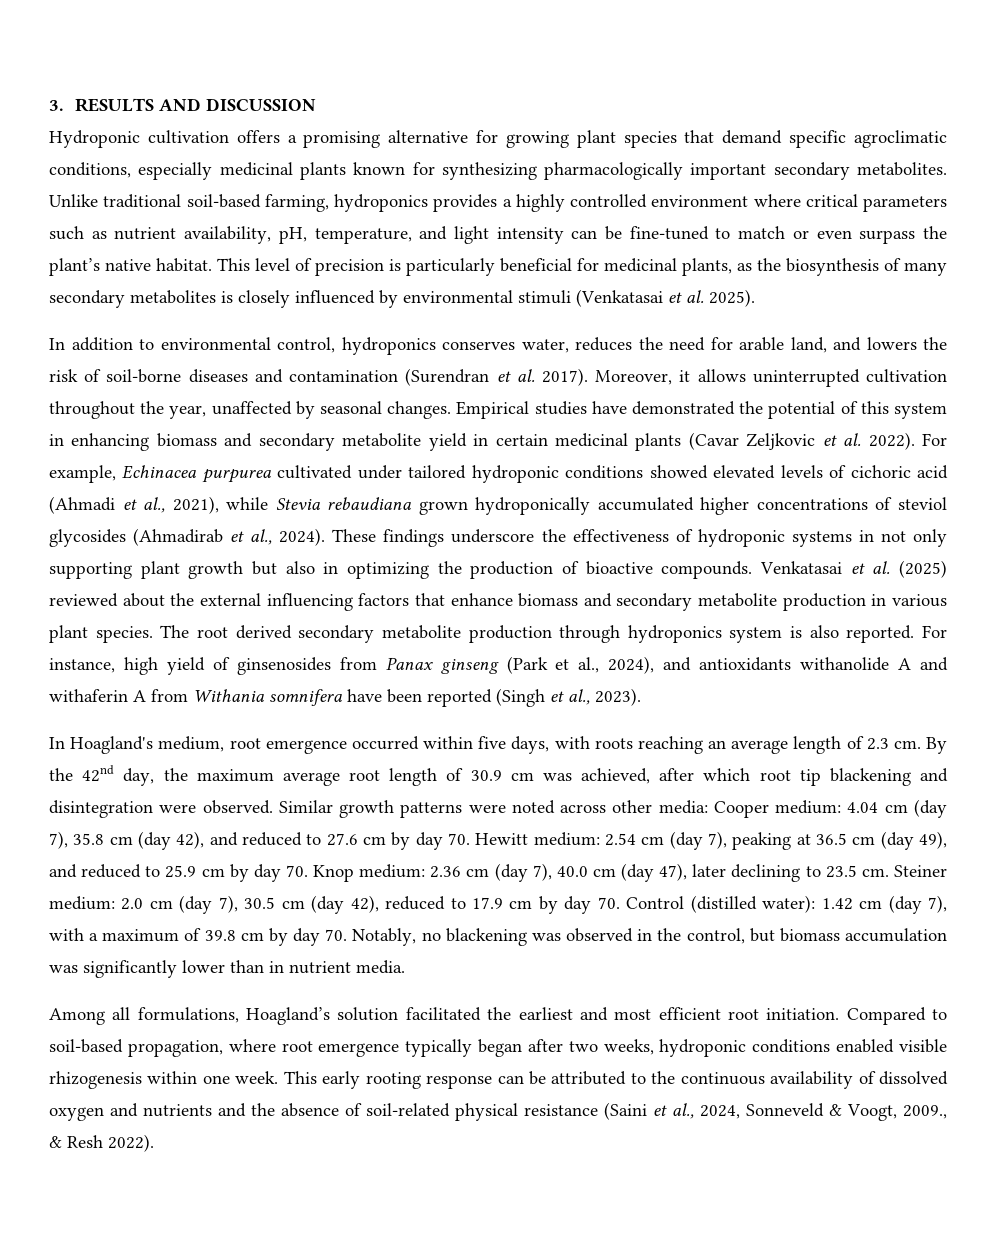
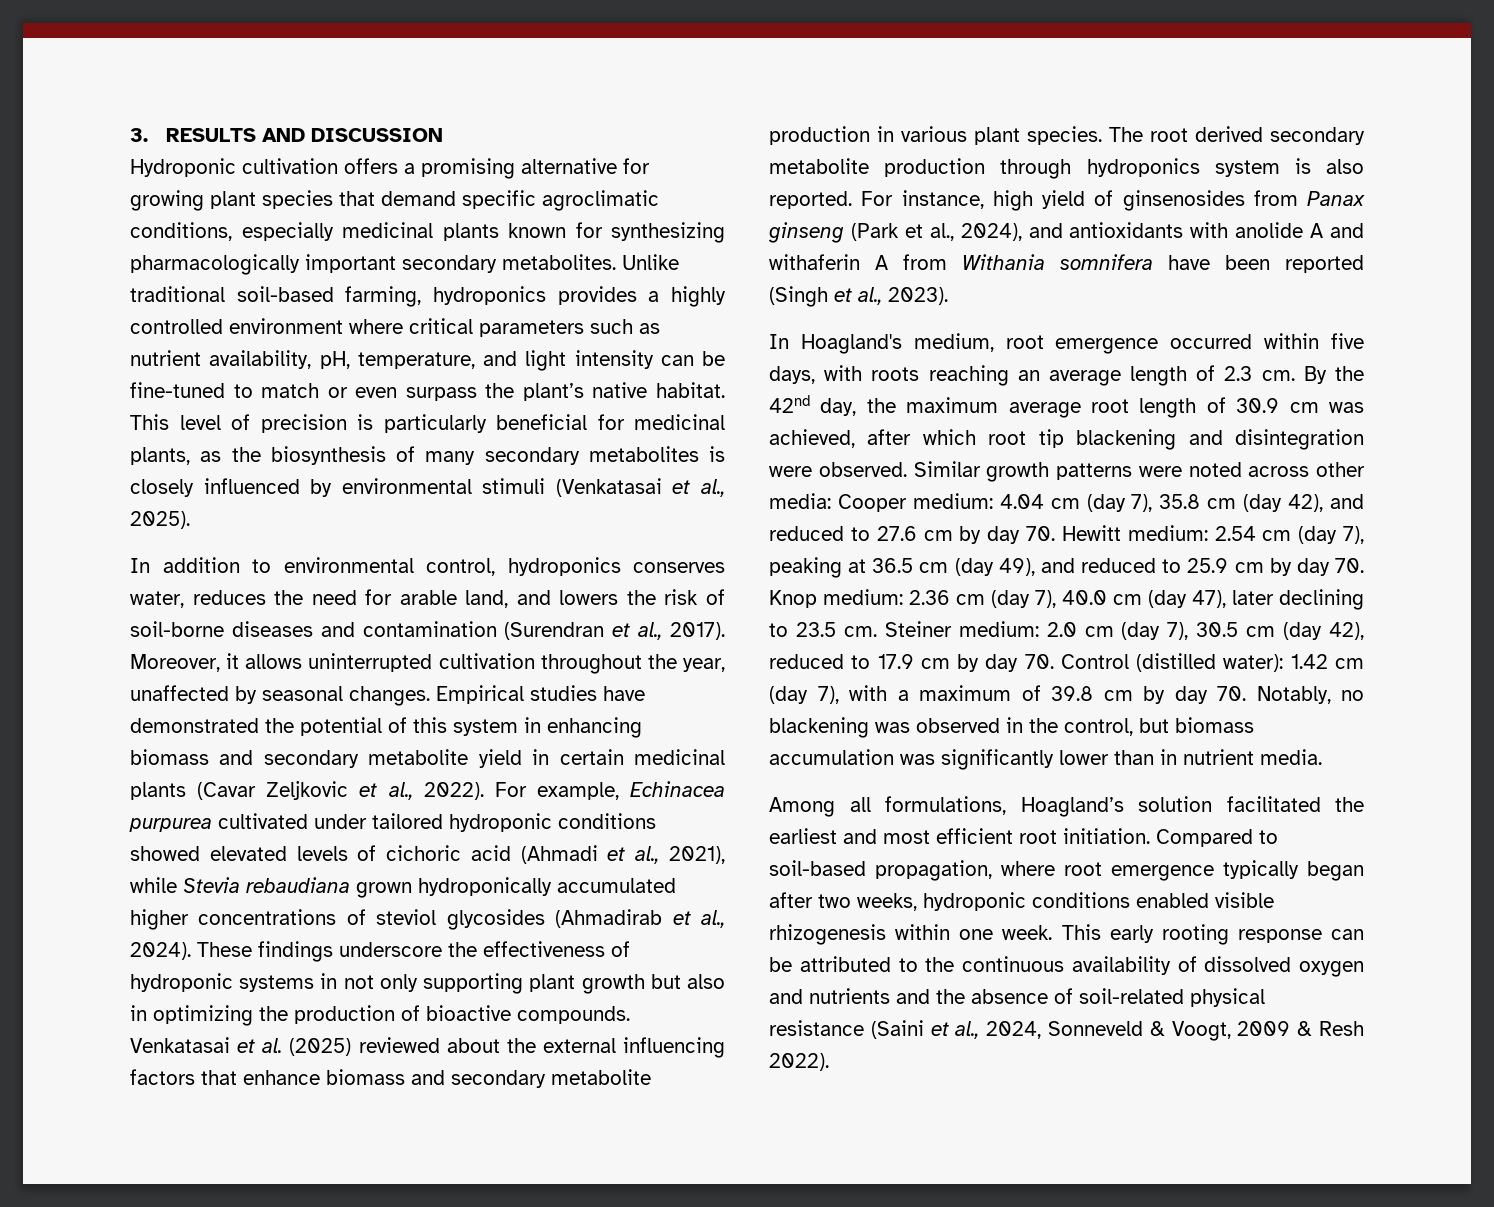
- This level of precision is particularly beneficial for medicinal plants, as the biosynthesis of many secondary metabolites is closely influenced by environmental stimuli (Venkatasai et al. 2025).
+ This level of precision is particularly beneficial for medicinal plants, as the biosynthesis of many secondary metabolites is closely influenced by environmental stimuli (Venkatasai et al., 2025).
- In addition to environmental control, hydroponics conserves water, reduces the need for arable land, and lowers the risk of soil-borne diseases and contamination (Surendran et al. 2017).
+ In addition to environmental control, hydroponics conserves water, reduces the need for arable land, and lowers the risk of soil-borne diseases and contamination (Surendran et al., 2017).
- Empirical studies have demonstrated the potential of this system in enhancing biomass and secondary metabolite yield in certain medicinal plants (Cavar Zeljkovic et al. 2022).
+ Empirical studies have demonstrated the potential of this system in enhancing biomass and secondary metabolite yield in certain medicinal plants (Cavar Zeljkovic et al., 2022).
- For instance, high yield of ginsenosides from Panax ginseng (Park et al., 2024), and antioxidants withanolide A and withaferin A from Withania somnifera have been reported (Singh et al., 2023).
+ For instance, high yield of ginsenosides from Panax ginseng (Park et al., 2024), and antioxidants with anolide A and withaferin A from Withania somnifera have been reported (Singh et al., 2023).
- This early rooting response can be attributed to the continuous availability of dissolved oxygen and nutrients and the absence of soil-related physical resistance (Saini et al., 2024, Sonneveld & Voogt, 2009., & Resh 2022).
+ This early rooting response can be attributed to the continuous availability of dissolved oxygen and nutrients and the absence of soil-related physical resistance (Saini et al., 2024, Sonneveld & Voogt, 2009 & Resh 2022).

